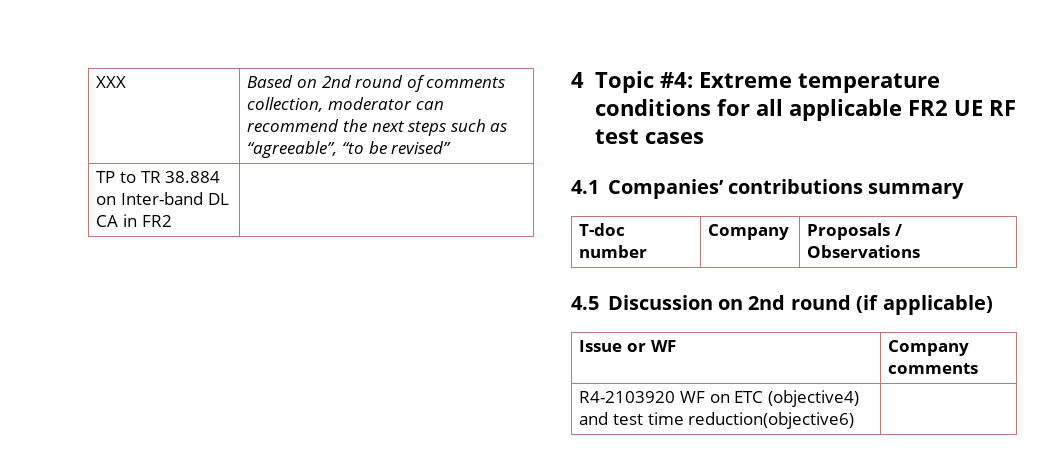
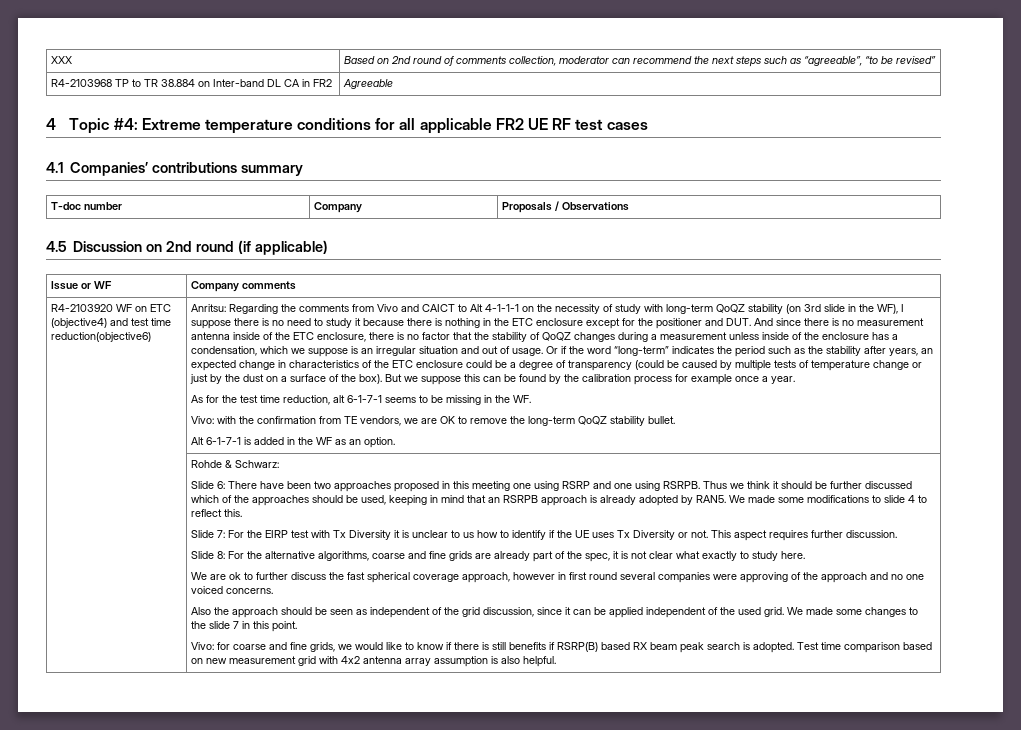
- TP to TR 38.884 on Inter-band DL CA in FR2 |
+ R4-2103968 TP to TR 38.884 on Inter-band DL CA in FR2 | Agreeable
+ Anritsu: Regarding the comments from Vivo and CAICT to Alt 4-1-1-1 on the necessity of study with long-term QoQZ stability (on 3rd slide in the WF), I suppose there is no need to study it because there is nothing in the ETC enclosure except for the positioner and DUT. And since there is no measurement antenna inside of the ETC enclosure, there is no factor that the stability of QoQZ changes during a measurement unless inside of the enclosure has a condensation, which we suppose is an irregular situation and out of usage. Or if the word “long-term” indicates the period such as the stability after years, an expected change in characteristics of the ETC enclosure could be a degree of transparency (could be caused by multiple tests of temperature change or just by the dust on a surface of the box). But we suppose this can be found by the calibration process for example once a year.
+ As for the test time reduction, alt 6-1-7-1 seems to be missing in the WF.
+ Vivo: with the confirmation from TE vendors, we are OK to remove the long-term QoQZ stability bullet.
+ Alt 6-1-7-1 is added in the WF as an option.
+ | Rohde & Schwarz:
+ Slide 6: There have been two approaches proposed in this meeting one using RSRP and one using RSRPB. Thus we think it should be further discussed which of the approaches should be used, keeping in mind that an RSRPB approach is already adopted by RAN5. We made some modifications to slide 4 to reflect this.
+ Slide 7: For the EIRP test with Tx Diversity it is unclear to us how to identify if the UE uses Tx Diversity or not. This aspect requires further discussion.
+ Slide 8: For the alternative algorithms, coarse and fine grids are already part of the spec, it is not clear what exactly to study here.
+ We are ok to further discuss the fast spherical coverage approach, however in first round several companies were approving of the approach and no one voiced concerns.
+ Also the approach should be seen as independent of the grid discussion, since it can be applied independent of the used grid. We made some changes to the slide 7 in this point.
+ Vivo: for coarse and fine grids, we would like to know if there is still benefits if RSRP(B) based RX beam peak search is adopted. Test time comparison based on new measurement grid with 4x2 antenna array assumption is also helpful.

